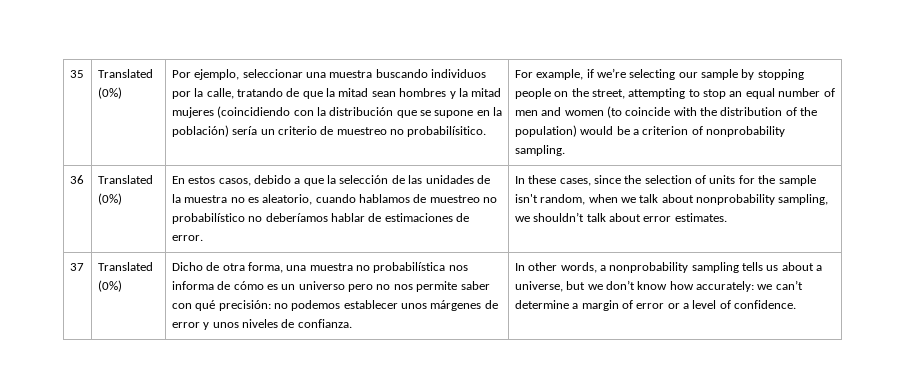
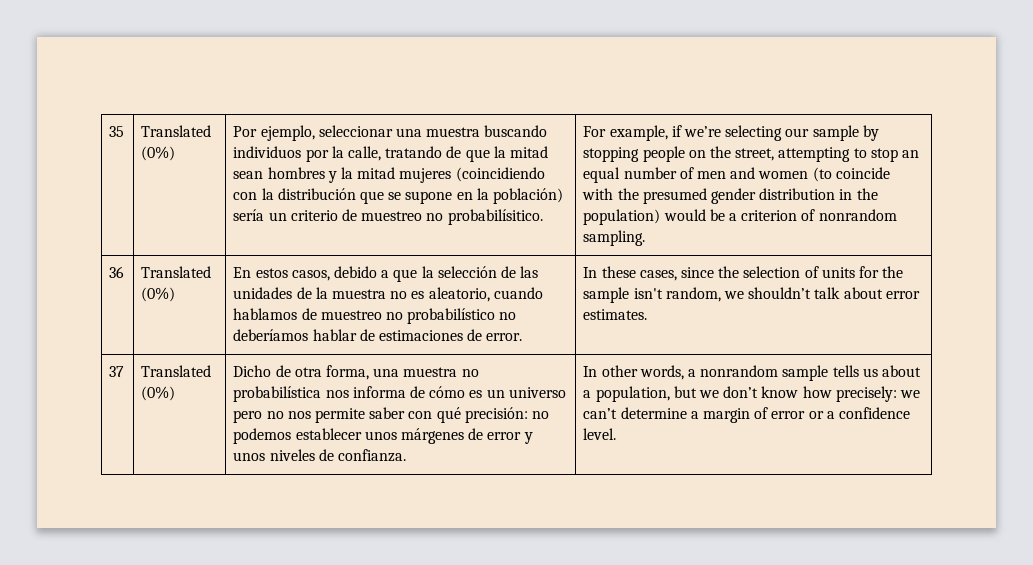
- For example, if we’re selecting our sample by stopping people on the street, attempting to stop an equal number of men and women (to coincide with the distribution of the population) would be a criterion of nonprobability sampling.
+ For example, if we’re selecting our sample by stopping people on the street, attempting to stop an equal number of men and women (to coincide with the presumed gender distribution in the population) would be a criterion of nonrandom sampling.
- In these cases, since the selection of units for the sample isn't random, when we talk about nonprobability sampling, we shouldn’t talk about error estimates.
+ In these cases, since the selection of units for the sample isn't random, we shouldn’t talk about error estimates.
- In other words, a nonprobability sampling tells us about a universe, but we don’t know how accurately: we can’t determine a margin of error or a level of confidence.
+ In other words, a nonrandom sample tells us about a population, but we don’t know how precisely: we can’t determine a margin of error or a confidence level.

